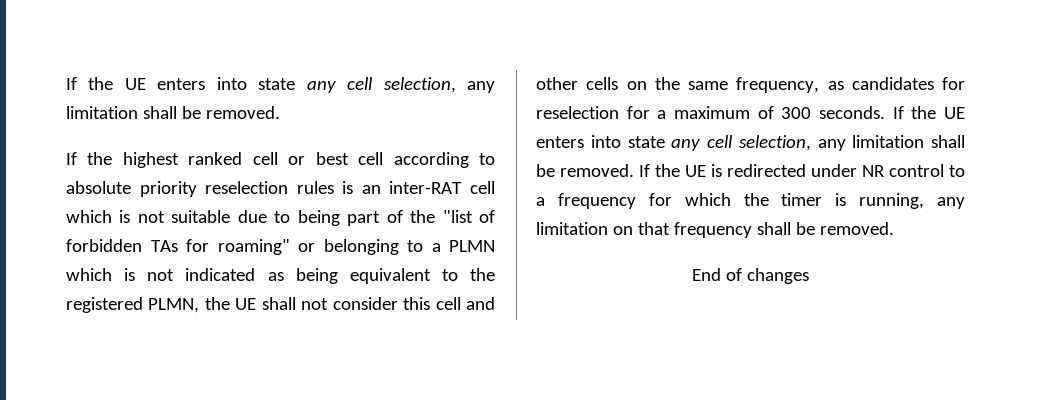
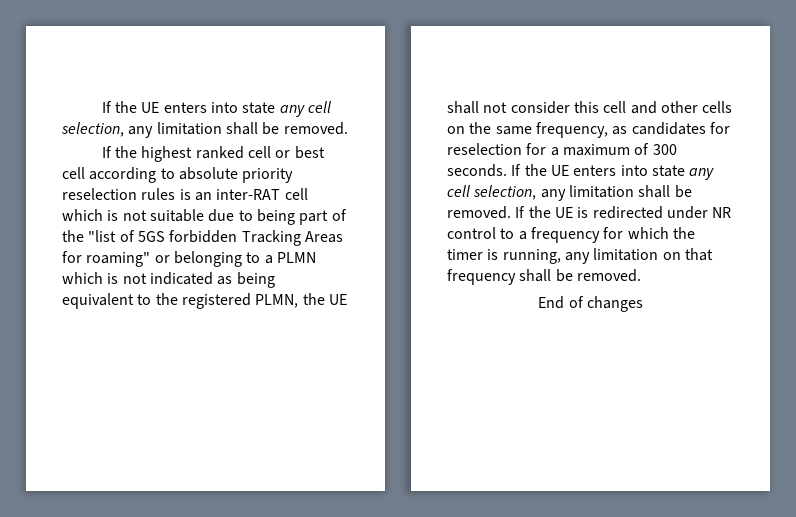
- If the highest ranked cell or best cell according to absolute priority reselection rules is an inter-RAT cell which is not suitable due to being part of the "list of forbidden TAs for roaming" or belonging to a PLMN which is not indicated as being equivalent to the registered PLMN, the UE shall not consider this cell and other cells on the same frequency, as candidates for reselection for a maximum of 300 seconds.
+ If the highest ranked cell or best cell according to absolute priority reselection rules is an inter-RAT cell which is not suitable due to being part of the "list of 5GS forbidden Tracking Areas for roaming" or belonging to a PLMN which is not indicated as being equivalent to the registered PLMN, the UE shall not consider this cell and other cells on the same frequency, as candidates for reselection for a maximum of 300 seconds.

